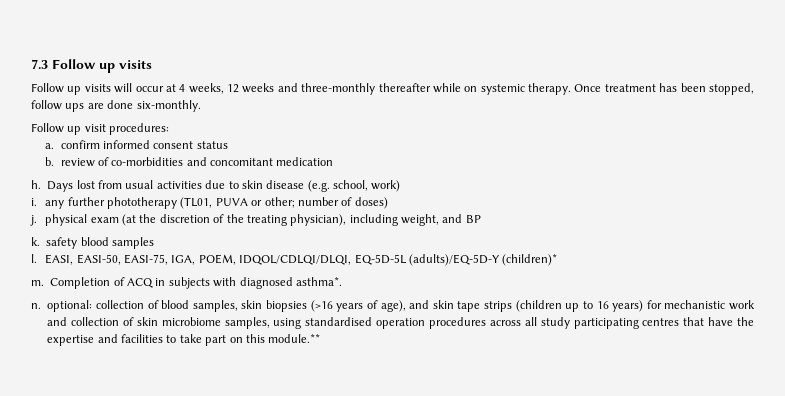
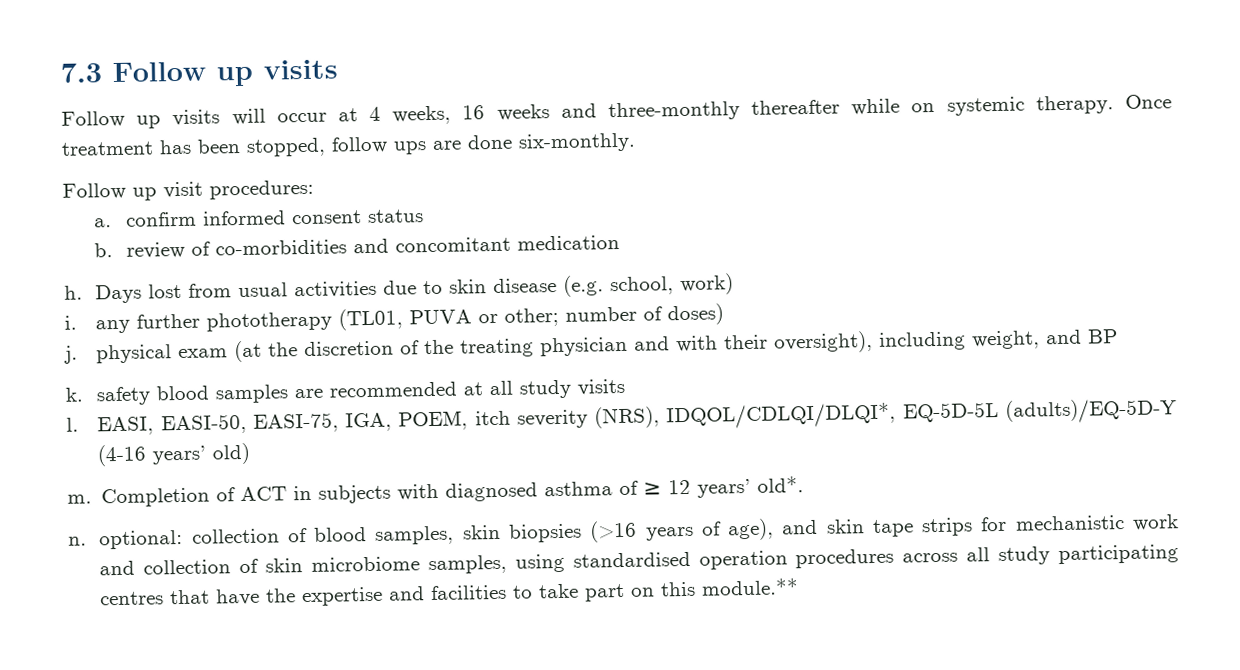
- Follow up visits will occur at 4 weeks, 12 weeks and three-monthly thereafter while on systemic therapy.
+ Follow up visits will occur at 4 weeks, 16 weeks and three-monthly thereafter while on systemic therapy.
- j. physical exam (at the discretion of the treating physician), including weight, and BP
+ j. physical exam (at the discretion of the treating physician and with their oversight), including weight, and BP
- k. safety blood samples
+ k. safety blood samples are recommended at all study visits
- EASI, EASI-50, EASI-75, IGA, POEM, IDQOL/CDLQI/DLQI, EQ-5D-5L (adults)/EQ-5D-Y (children)*
+ EASI, EASI-50, EASI-75, IGA, POEM, itch severity (NRS), IDQOL/CDLQI/DLQI*, EQ-5D-5L (adults)/EQ-5D-Y (4-16 years’ old)
- Completion of ACQ in subjects with diagnosed asthma*.
+ Completion of ACT in subjects with diagnosed asthma of ≥ 12 years’ old*.
- n. optional: collection of blood samples, skin biopsies (>16 years of age), and skin tape strips (children up to 16 years) for mechanistic work and collection of skin microbiome samples, using standardised operation procedures across all study participating centres that have the expertise and facilities to take part on this module.**
+ n. optional: collection of blood samples, skin biopsies (>16 years of age), and skin tape strips for mechanistic work and collection of skin microbiome samples, using standardised operation procedures across all study participating centres that have the expertise and facilities to take part on this module.**

